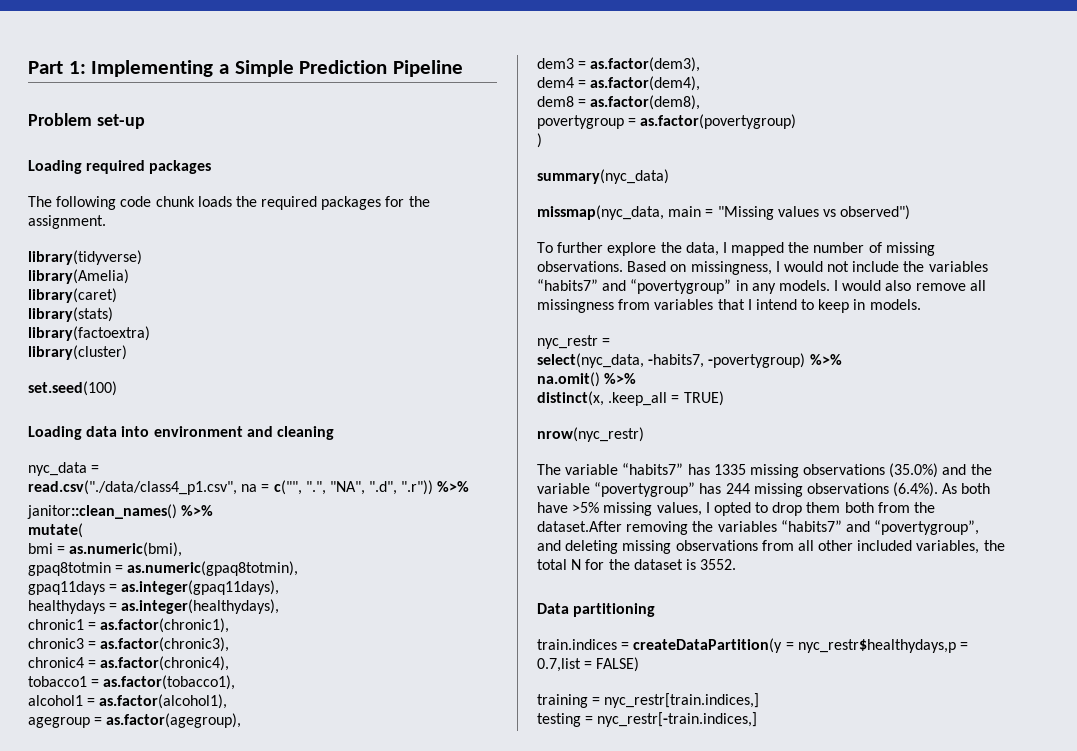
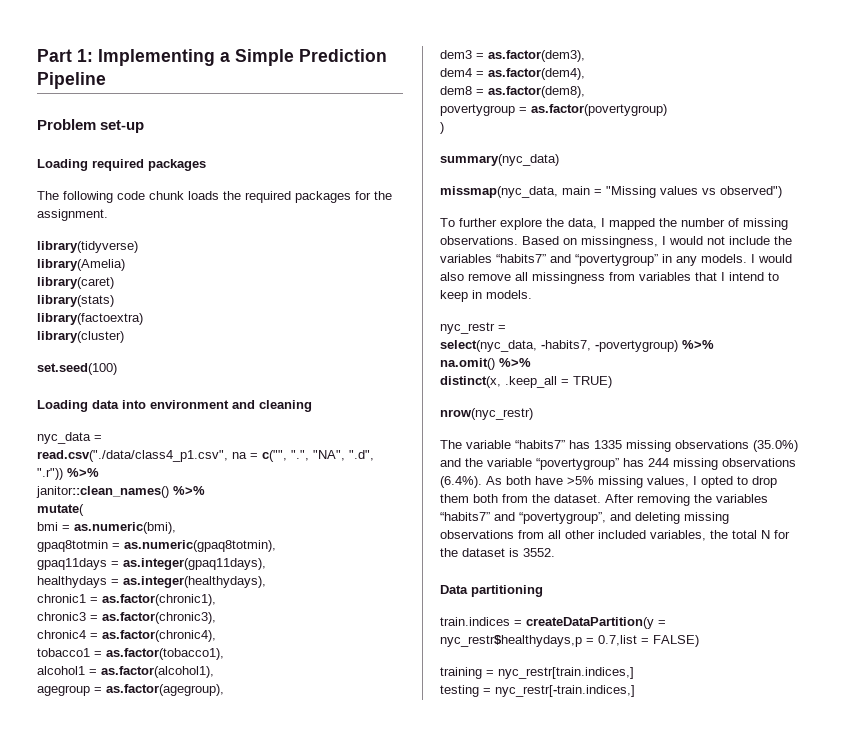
- The variable “habits7” has 1335 missing observations (35.0%) and the variable “povertygroup” has 244 missing observations (6.4%). As both have >5% missing values, I opted to drop them both from the dataset.After removing the variables “habits7” and “povertygroup”, and deleting missing observations from all other included variables, the total N for the dataset is 3552.
+ The variable “habits7” has 1335 missing observations (35.0%) and the variable “povertygroup” has 244 missing observations (6.4%). As both have >5% missing values, I opted to drop them both from the dataset. After removing the variables “habits7” and “povertygroup”, and deleting missing observations from all other included variables, the total N for the dataset is 3552.

